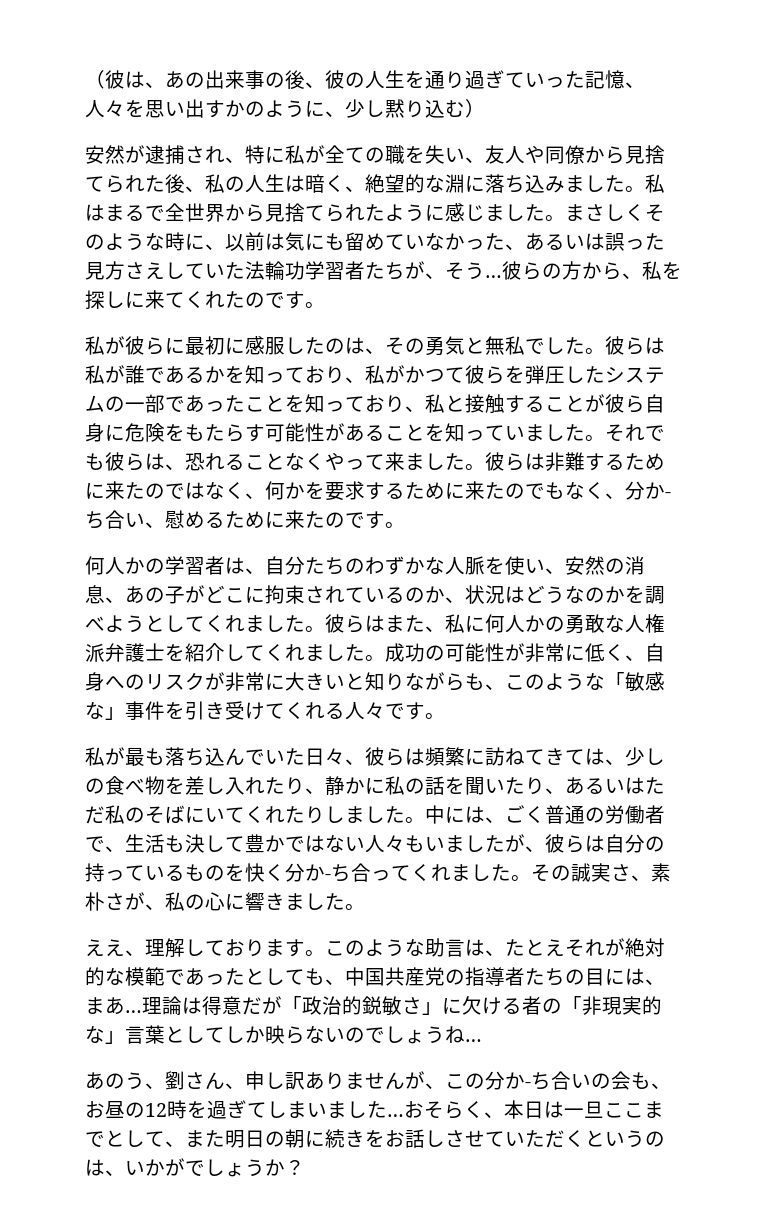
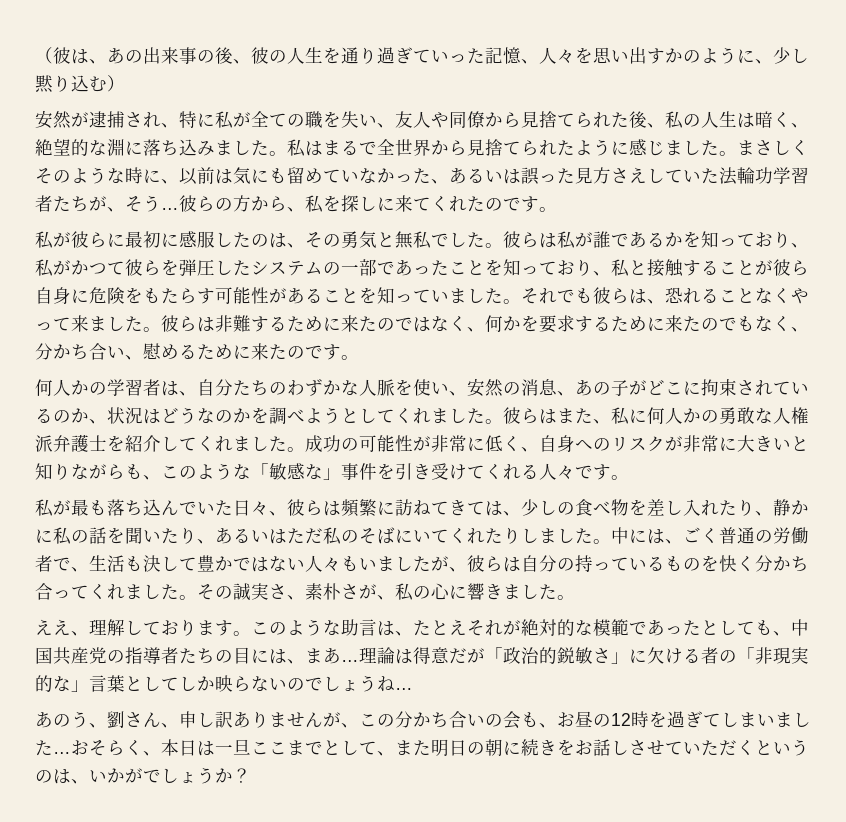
- 彼らは非難するために来たのではなく、何かを要求するために来たのでもなく、分か-ち合い、慰めるために来たのです。
+ 彼らは非難するために来たのではなく、何かを要求するために来たのでもなく、分かち合い、慰めるために来たのです。
- 中には、ごく普通の労働者で、生活も決して豊かではない人々もいましたが、彼らは自分の持っているものを快く分か-ち合ってくれました。
+ 中には、ごく普通の労働者で、生活も決して豊かではない人々もいましたが、彼らは自分の持っているものを快く分かち合ってくれました。
- あのう、劉さん、申し訳ありませんが、この分か-ち合いの会も、お昼の12時を過ぎてしまいました…
+ あのう、劉さん、申し訳ありませんが、この分かち合いの会も、お昼の12時を過ぎてしまいました…

